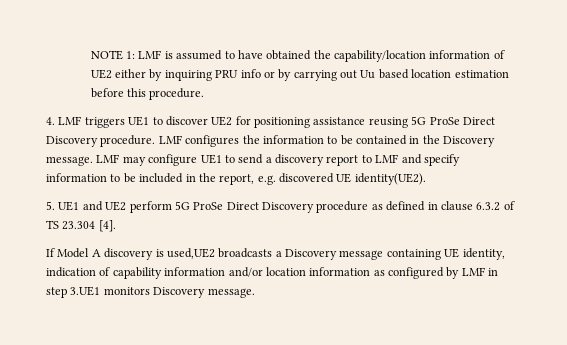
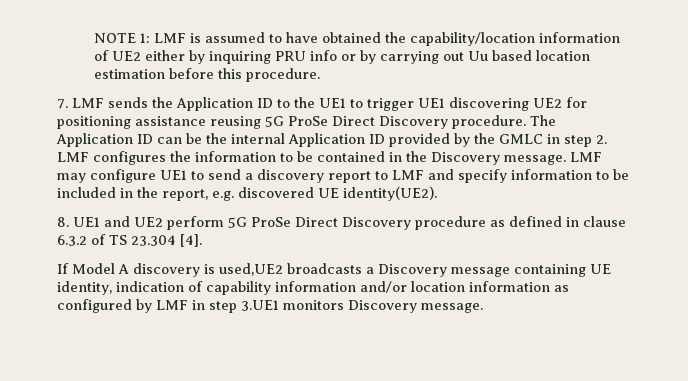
- 4. LMF triggers UE1 to discover UE2 for positioning assistance reusing 5G ProSe Direct Discovery procedure.
+ 7. LMF sends the Application ID to the UE1 to trigger UE1 discovering UE2 for positioning assistance reusing 5G ProSe Direct Discovery procedure.
- LMF configures the information to be contained in the Discovery message.
+ The Application ID can be the internal Application ID provided by the GMLC in step 2. LMF configures the information to be contained in the Discovery message.
- 5. UE1 and UE2 perform 5G ProSe Direct Discovery procedure as defined in clause 6.3.2 of TS 23.304 [4].
+ 8. UE1 and UE2 perform 5G ProSe Direct Discovery procedure as defined in clause 6.3.2 of TS 23.304 [4].

